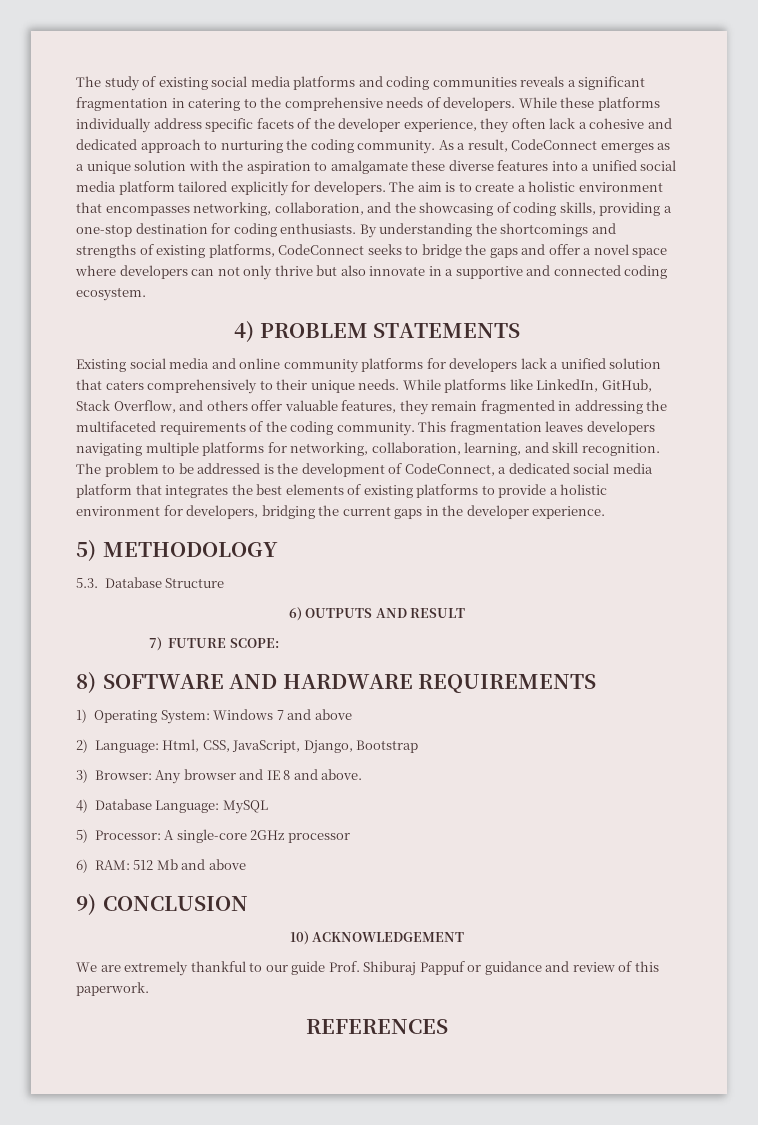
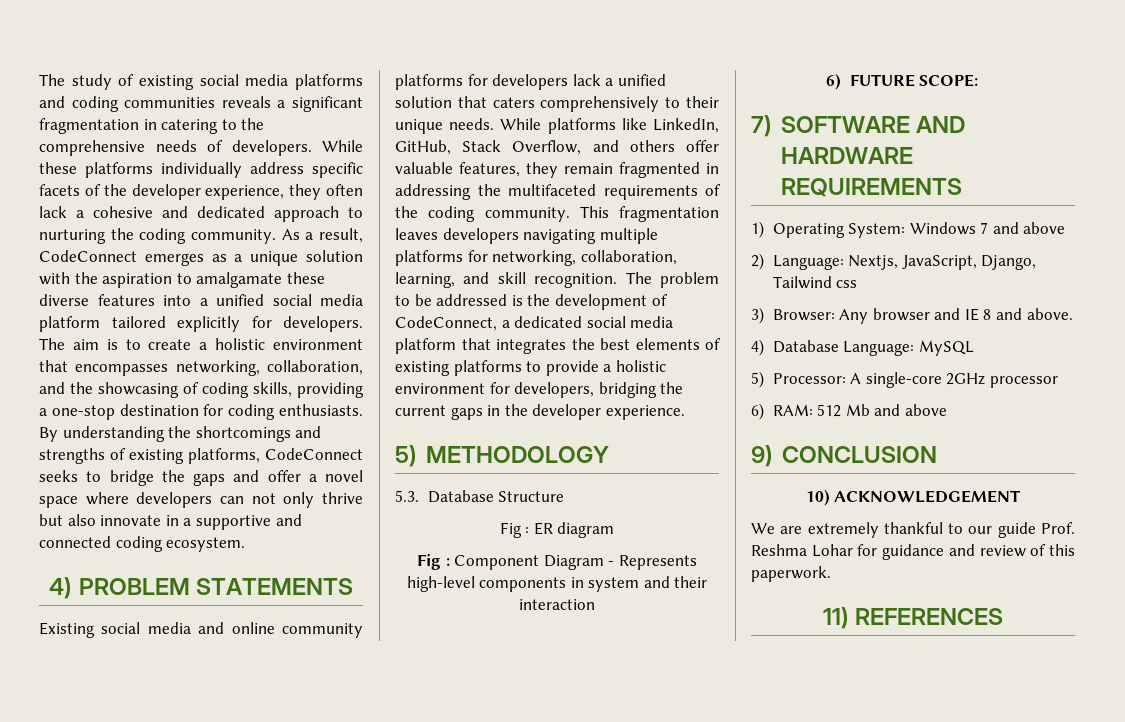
- 6) OUTPUTS AND RESULT
- 7) FUTURE SCOPE:
+ Fig : ER diagram
+ Fig : Component Diagram - Represents high-level components in system and their interaction
+ 6) FUTURE SCOPE:
- 8) SOFTWARE AND HARDWARE REQUIREMENTS
+ 7) SOFTWARE AND HARDWARE REQUIREMENTS
- 2) Language: Html, CSS, JavaScript, Django, Bootstrap
+ 2) Language: Nextjs, JavaScript, Django, Tailwind css
- We are extremely thankful to our guide Prof. Shiburaj Pappuf or guidance and review of this paperwork.
+ We are extremely thankful to our guide Prof. Reshma Lohar for guidance and review of this paperwork.
- REFERENCES
+ 11) REFERENCES

